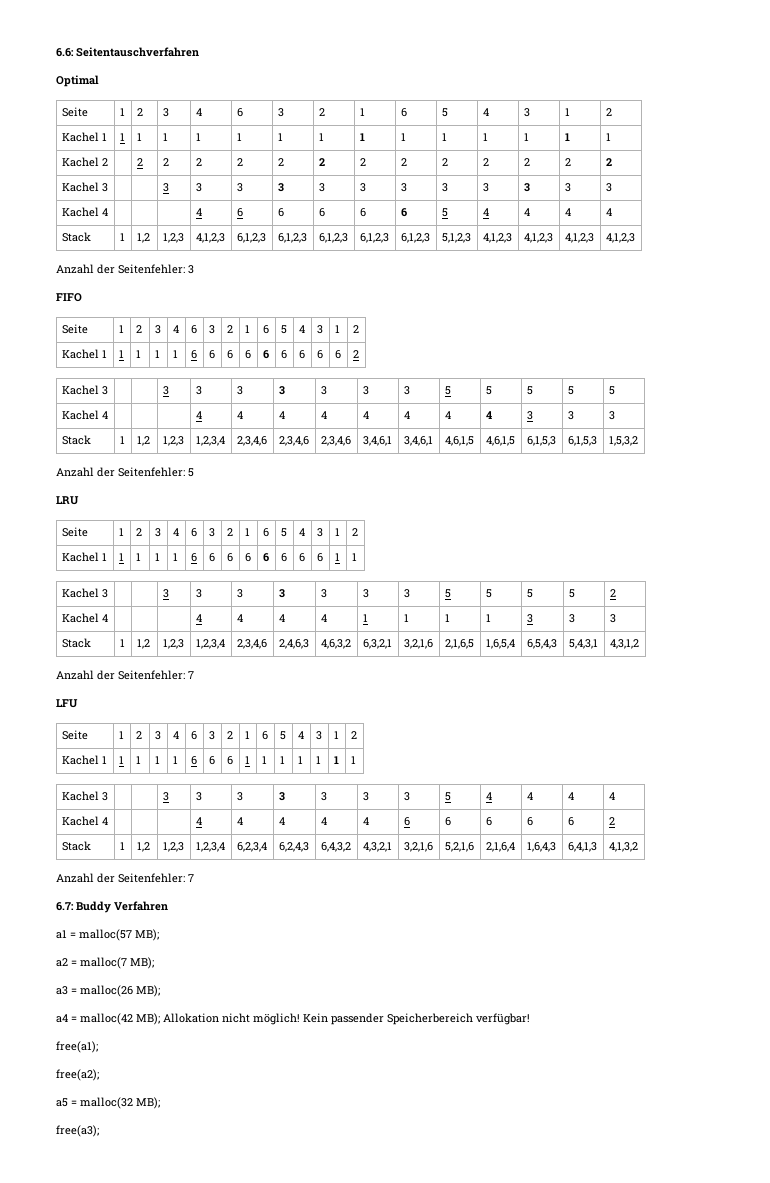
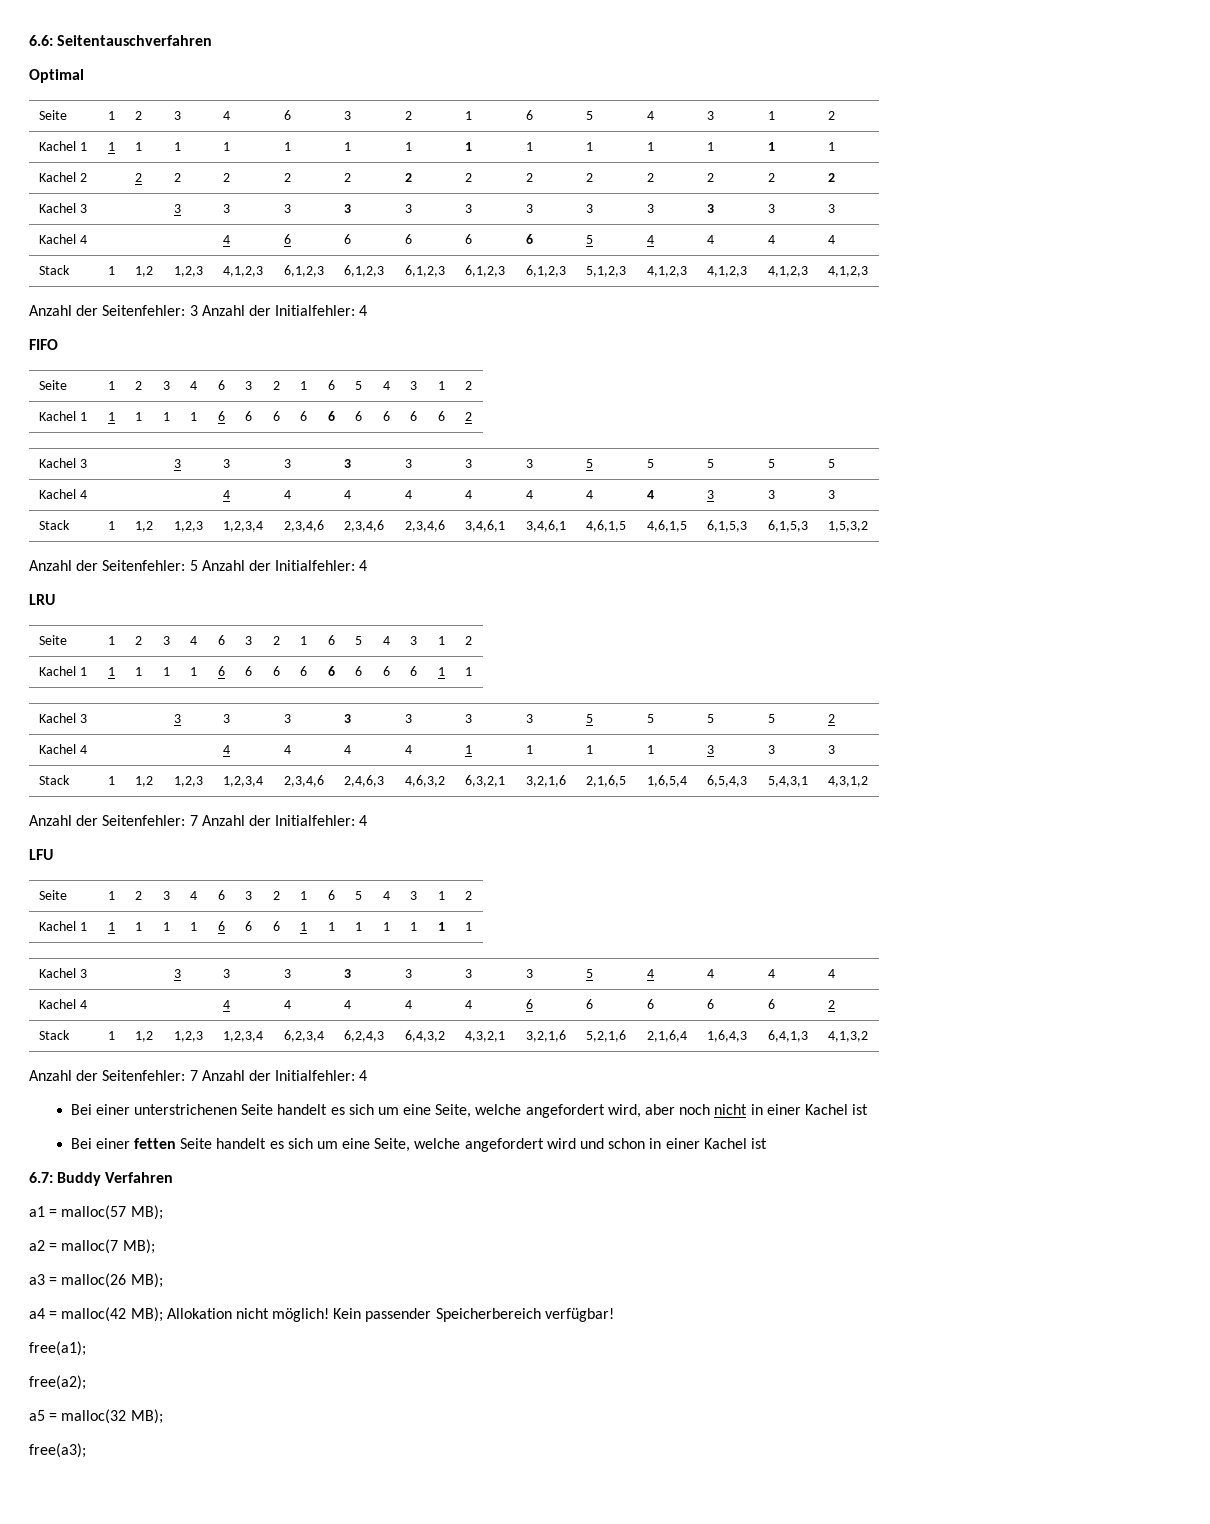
- Anzahl der Seitenfehler: 3
+ Anzahl der Seitenfehler: 3 Anzahl der Initialfehler: 4
- Anzahl der Seitenfehler: 5
+ Anzahl der Seitenfehler: 5 Anzahl der Initialfehler: 4
  Stack | 1 | 1,2 | 1,2,3 | 1,2,3,4 | 2,3,4,6 | 2,4,6,3 | 4,6,3,2 | 6,3,2,1 | 3,2,1,6 | 2,1,6,5 | 1,6,5,4 | 6,5,4,3 | 5,4,3,1 | 4,3,1,2
- Anzahl der Seitenfehler: 7
+ Anzahl der Seitenfehler: 7 Anzahl der Initialfehler: 4
  Stack | 1 | 1,2 | 1,2,3 | 1,2,3,4 | 6,2,3,4 | 6,2,4,3 | 6,4,3,2 | 4,3,2,1 | 3,2,1,6 | 5,2,1,6 | 2,1,6,4 | 1,6,4,3 | 6,4,1,3 | 4,1,3,2
- Anzahl der Seitenfehler: 7
+ Anzahl der Seitenfehler: 7 Anzahl der Initialfehler: 4
+ Bei einer unterstrichenen Seite handelt es sich um eine Seite, welche angefordert wird, aber noch nicht in einer Kachel ist
+ Bei einer fetten Seite handelt es sich um eine Seite, welche angefordert wird und schon in einer Kachel ist

